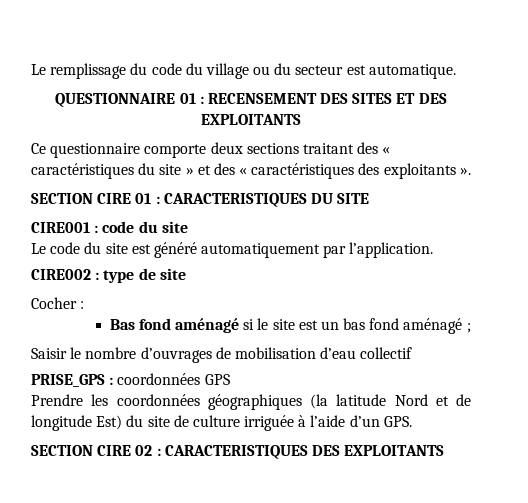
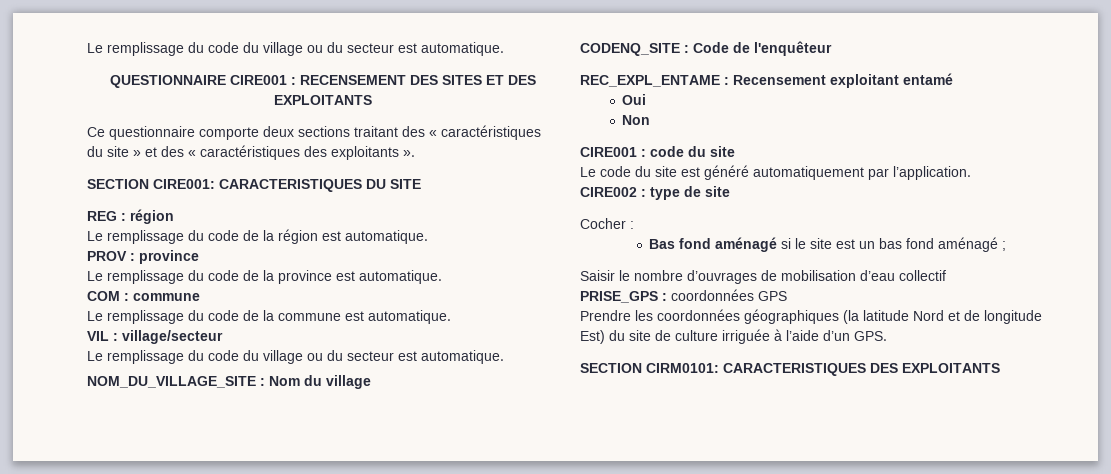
- QUESTIONNAIRE 01 : RECENSEMENT DES SITES ET DES EXPLOITANTS
+ QUESTIONNAIRE CIRE001 : RECENSEMENT DES SITES ET DES EXPLOITANTS
- SECTION CIRE 01 : CARACTERISTIQUES DU SITE
+ SECTION CIRE001: CARACTERISTIQUES DU SITE
+ REG : région
+ Le remplissage du code de la région est automatique.
+ PROV : province
+ Le remplissage du code de la province est automatique.
+ COM : commune
+ Le remplissage du code de la commune est automatique.
+ VIL : village/secteur
+ Le remplissage du code du village ou du secteur est automatique.
+ NOM_DU_VILLAGE_SITE : Nom du village
+ CODENQ_SITE : Code de l'enquêteur
+ REC_EXPL_ENTAME : Recensement exploitant entamé
+ Oui
+ Non
- SECTION CIRE 02 : CARACTERISTIQUES DES EXPLOITANTS
+ SECTION CIRM0101: CARACTERISTIQUES DES EXPLOITANTS

